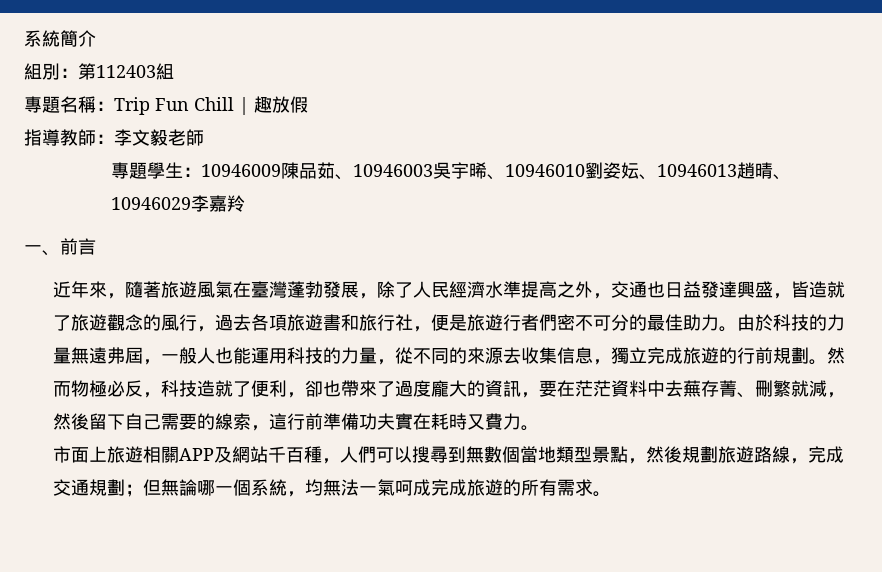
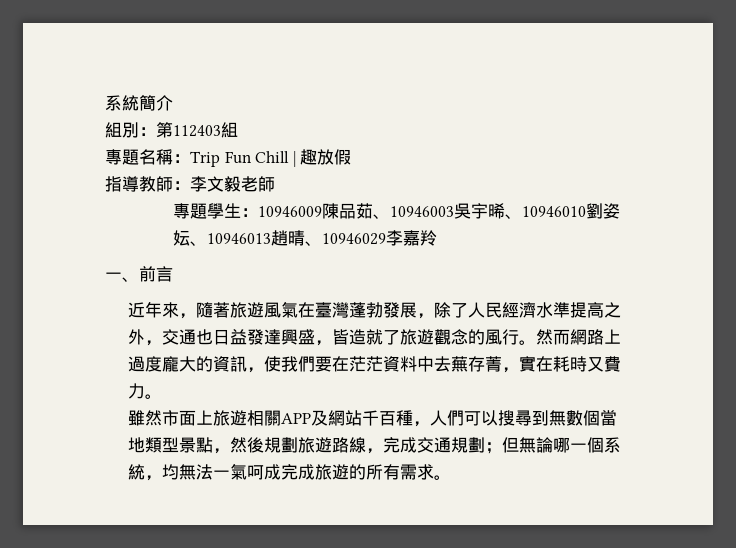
- 近年來，隨著旅遊風氣在臺灣蓬勃發展，除了人民經濟水準提高之外，交通也日益發達興盛，皆造就了旅遊觀念的風行，過去各項旅遊書和旅行社，便是旅遊行者們密不可分的最佳助力。由於科技的力量無遠弗屆，一般人也能運用科技的力量，從不同的來源去收集信息，獨立完成旅遊的行前規劃。然而物極必反，科技造就了便利，卻也帶來了過度龐大的資訊，要在茫茫資料中去蕪存菁、刪繁就減，然後留下自己需要的線索，這行前準備功夫實在耗時又費力。
+ 近年來，隨著旅遊風氣在臺灣蓬勃發展，除了人民經濟水準提高之外，交通也日益發達興盛，皆造就了旅遊觀念的風行。然而網路上過度龐大的資訊，使我們要在茫茫資料中去蕪存菁，實在耗時又費力。
- 市面上旅遊相關APP及網站千百種，人們可以搜尋到無數個當地類型景點，然後規劃旅遊路線，完成交通規劃；但無論哪一個系統，均無法一氣呵成完成旅遊的所有需求。
+ 雖然市面上旅遊相關APP及網站千百種，人們可以搜尋到無數個當地類型景點，然後規劃旅遊路線，完成交通規劃；但無論哪一個系統，均無法一氣呵成完成旅遊的所有需求。

